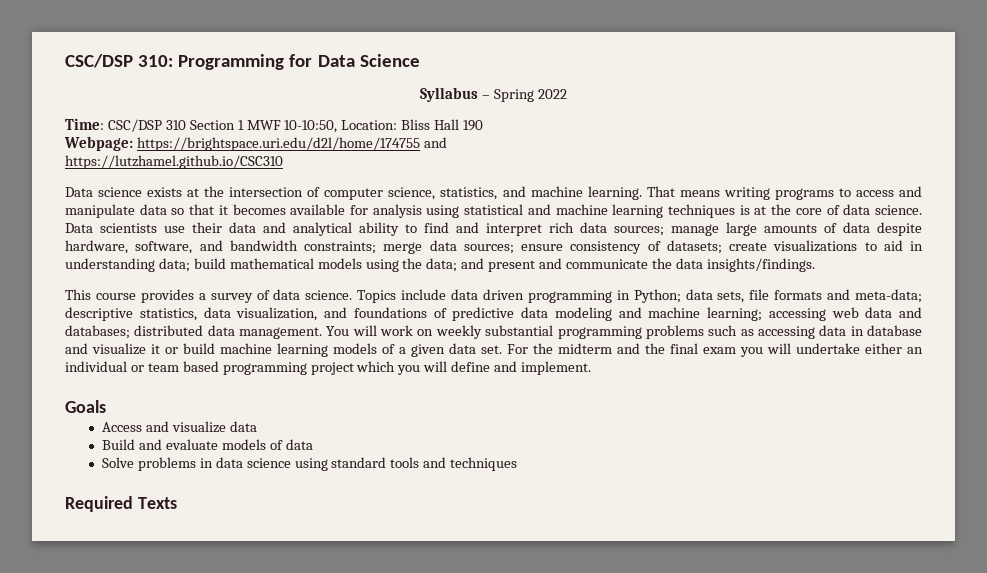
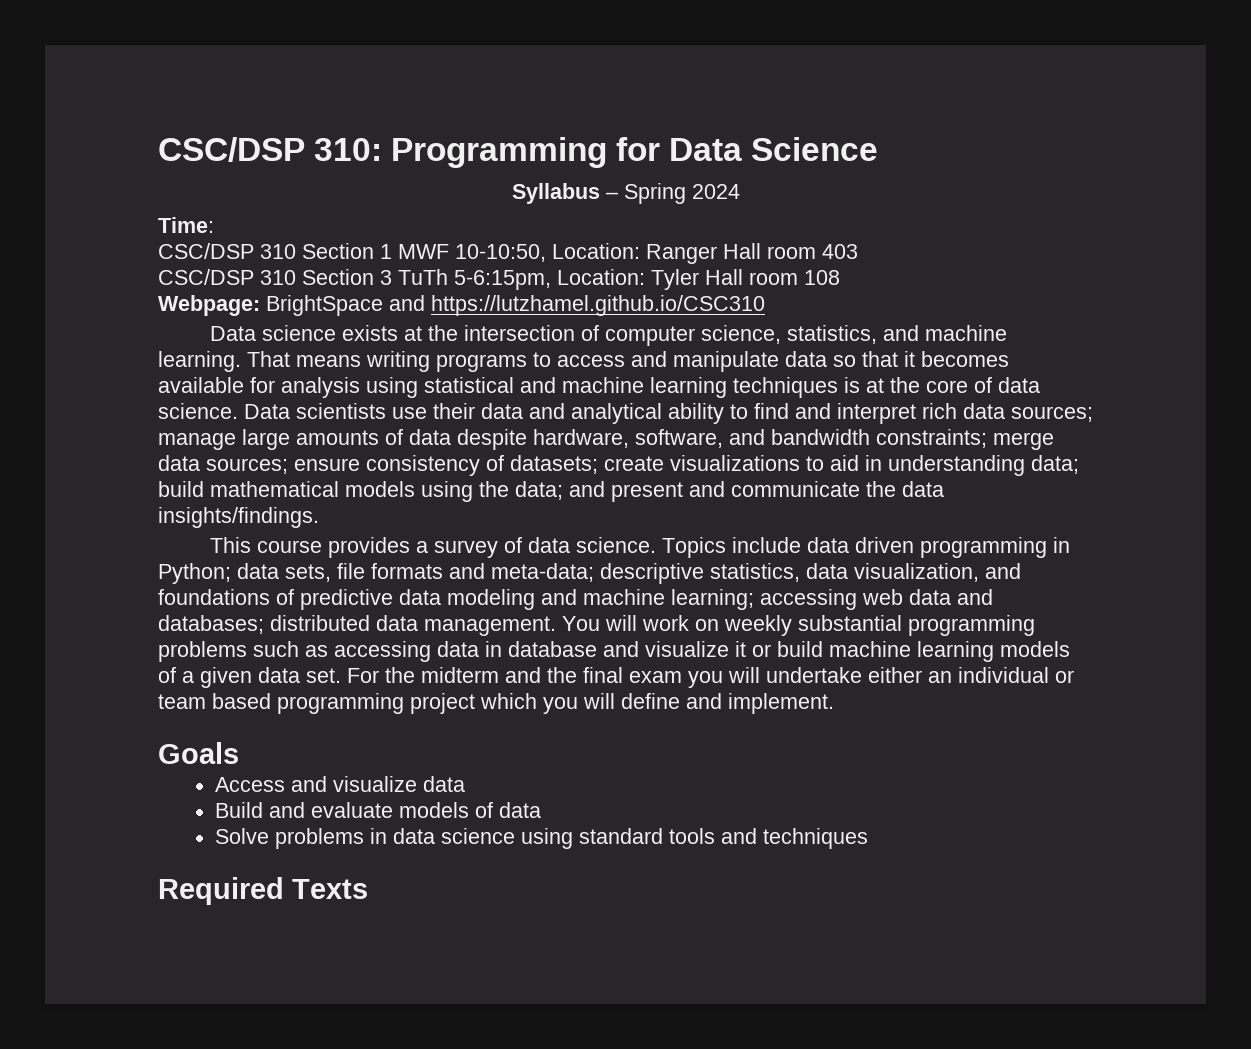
- Syllabus – Spring 2022
+ Syllabus – Spring 2024
- Time: CSC/DSP 310 Section 1 MWF 10-10:50, Location: Bliss Hall 190
+ Time:
+ CSC/DSP 310 Section 1 MWF 10-10:50, Location: Ranger Hall room 403
+ CSC/DSP 310 Section 3 TuTh 5-6:15pm, Location: Tyler Hall room 108
- Webpage: https://brightspace.uri.edu/d2l/home/174755 and
- https://lutzhamel.github.io/CSC310
+ Webpage: BrightSpace and https://lutzhamel.github.io/CSC310

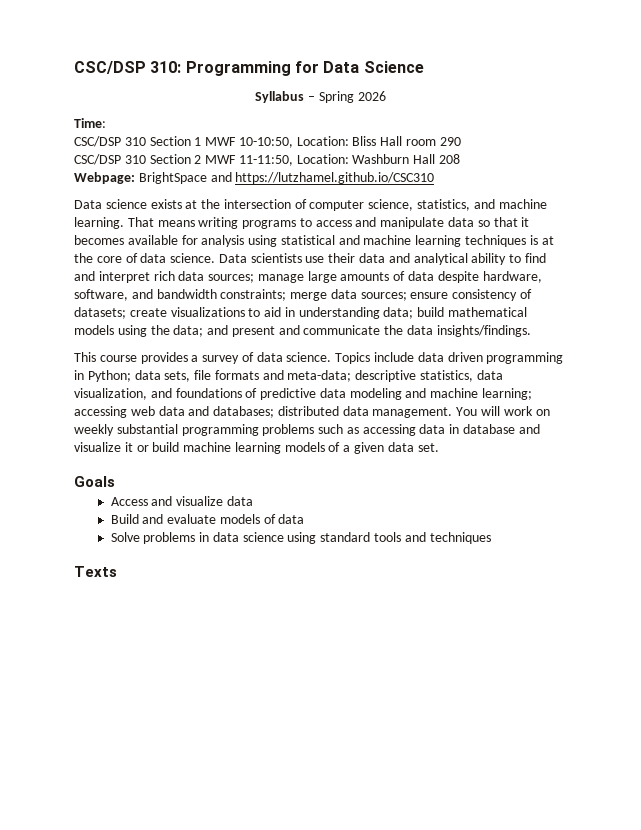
- Syllabus – Spring 2024
+ Syllabus – Spring 2026
- CSC/DSP 310 Section 1 MWF 10-10:50, Location: Ranger Hall room 403
- CSC/DSP 310 Section 3 TuTh 5-6:15pm, Location: Tyler Hall room 108
+ CSC/DSP 310 Section 1 MWF 10-10:50, Location: Bliss Hall room 290
+ CSC/DSP 310 Section 2 MWF 11-11:50, Location: Washburn Hall 208
- For the midterm and the final exam you will undertake either an individual or team based programming project which you will define and implement.
- Required Texts
+ Texts

